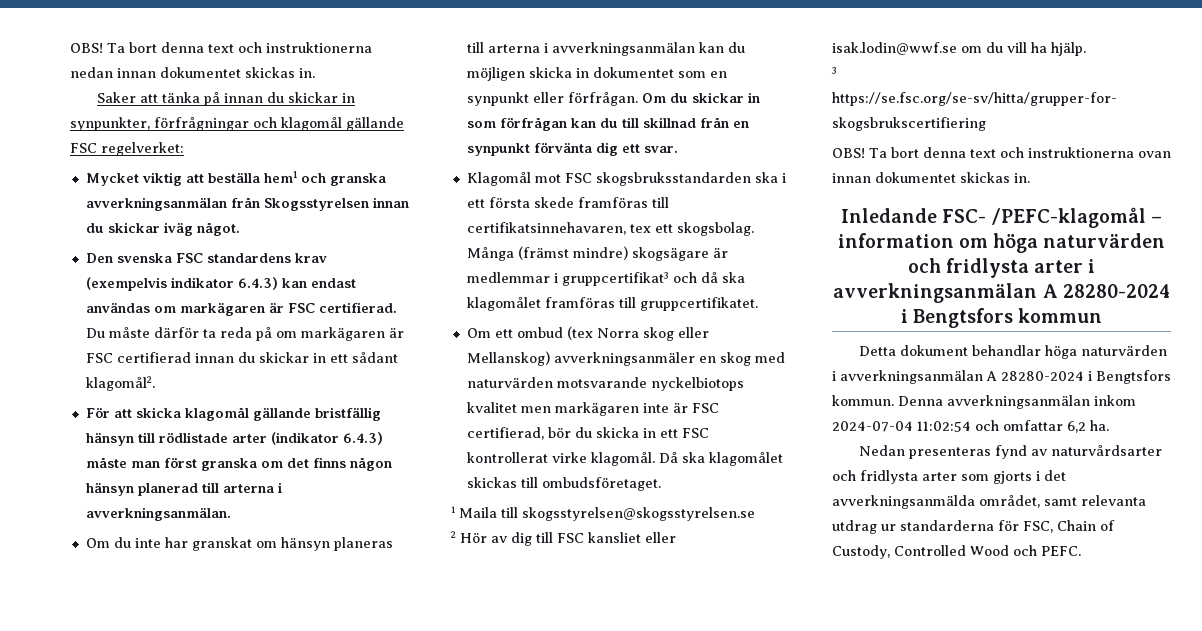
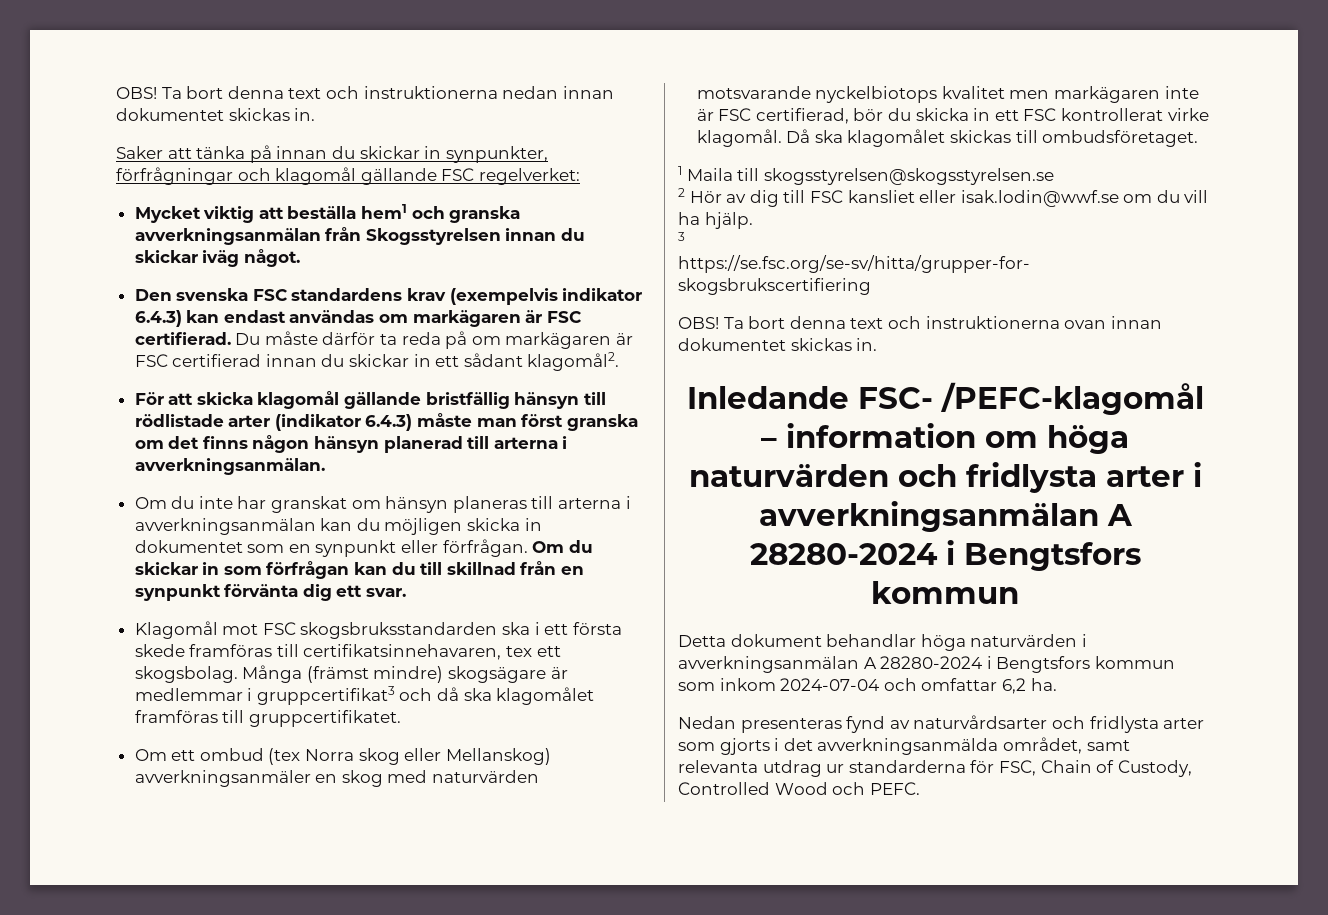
- Detta dokument behandlar höga naturvärden i avverkningsanmälan A 28280-2024 i Bengtsfors kommun. Denna avverkningsanmälan inkom 2024-07-04 11:02:54 och omfattar 6,2 ha.
+ Detta dokument behandlar höga naturvärden i avverkningsanmälan A 28280-2024 i Bengtsfors kommun som inkom 2024-07-04 och omfattar 6,2 ha.

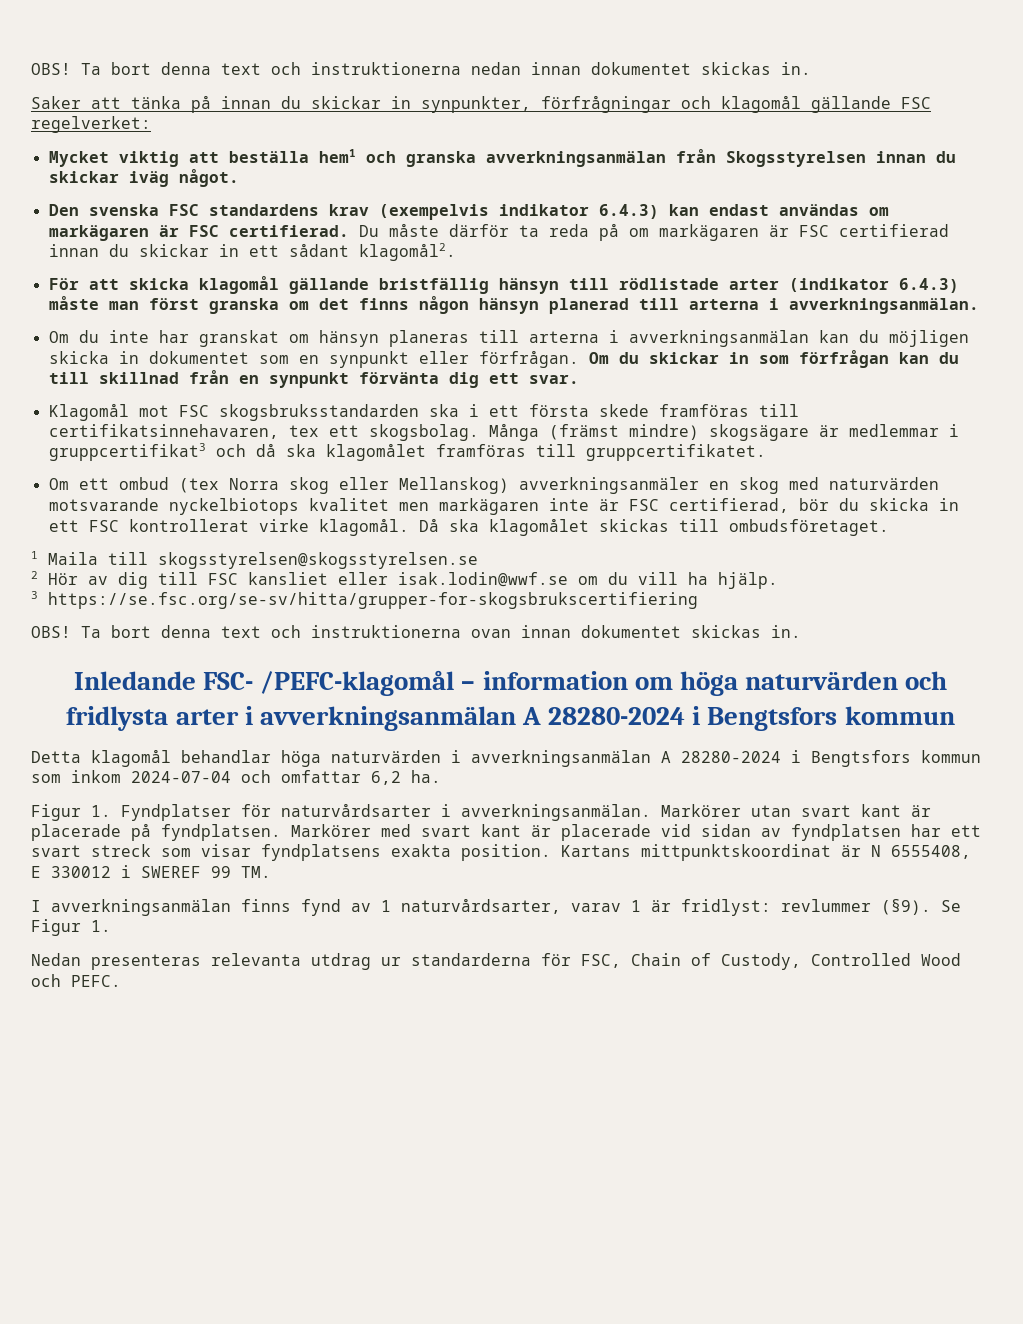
- Detta dokument behandlar höga naturvärden i avverkningsanmälan A 28280-2024 i Bengtsfors kommun som inkom 2024-07-04 och omfattar 6,2 ha.
+ Detta klagomål behandlar höga naturvärden i avverkningsanmälan A 28280-2024 i Bengtsfors kommun som inkom 2024-07-04 och omfattar 6,2 ha.
- Nedan presenteras fynd av naturvårdsarter och fridlysta arter som gjorts i det avverkningsanmälda området, samt relevanta utdrag ur standarderna för FSC, Chain of Custody, Controlled Wood och PEFC.
+ Figur 1. Fyndplatser för naturvårdsarter i avverkningsanmälan. Markörer utan svart kant är placerade på fyndplatsen. Markörer med svart kant är placerade vid sidan av fyndplatsen har ett svart streck som visar fyndplatsens exakta position. Kartans mittpunktskoordinat är N 6555408, E 330012 i SWEREF 99 TM.
+ I avverkningsanmälan finns fynd av 1 naturvårdsarter, varav 1 är fridlyst: revlummer (§9). Se Figur 1.
+ Nedan presenteras relevanta utdrag ur standarderna för FSC, Chain of Custody, Controlled Wood och PEFC.

